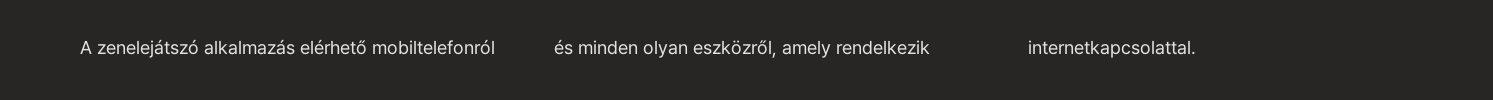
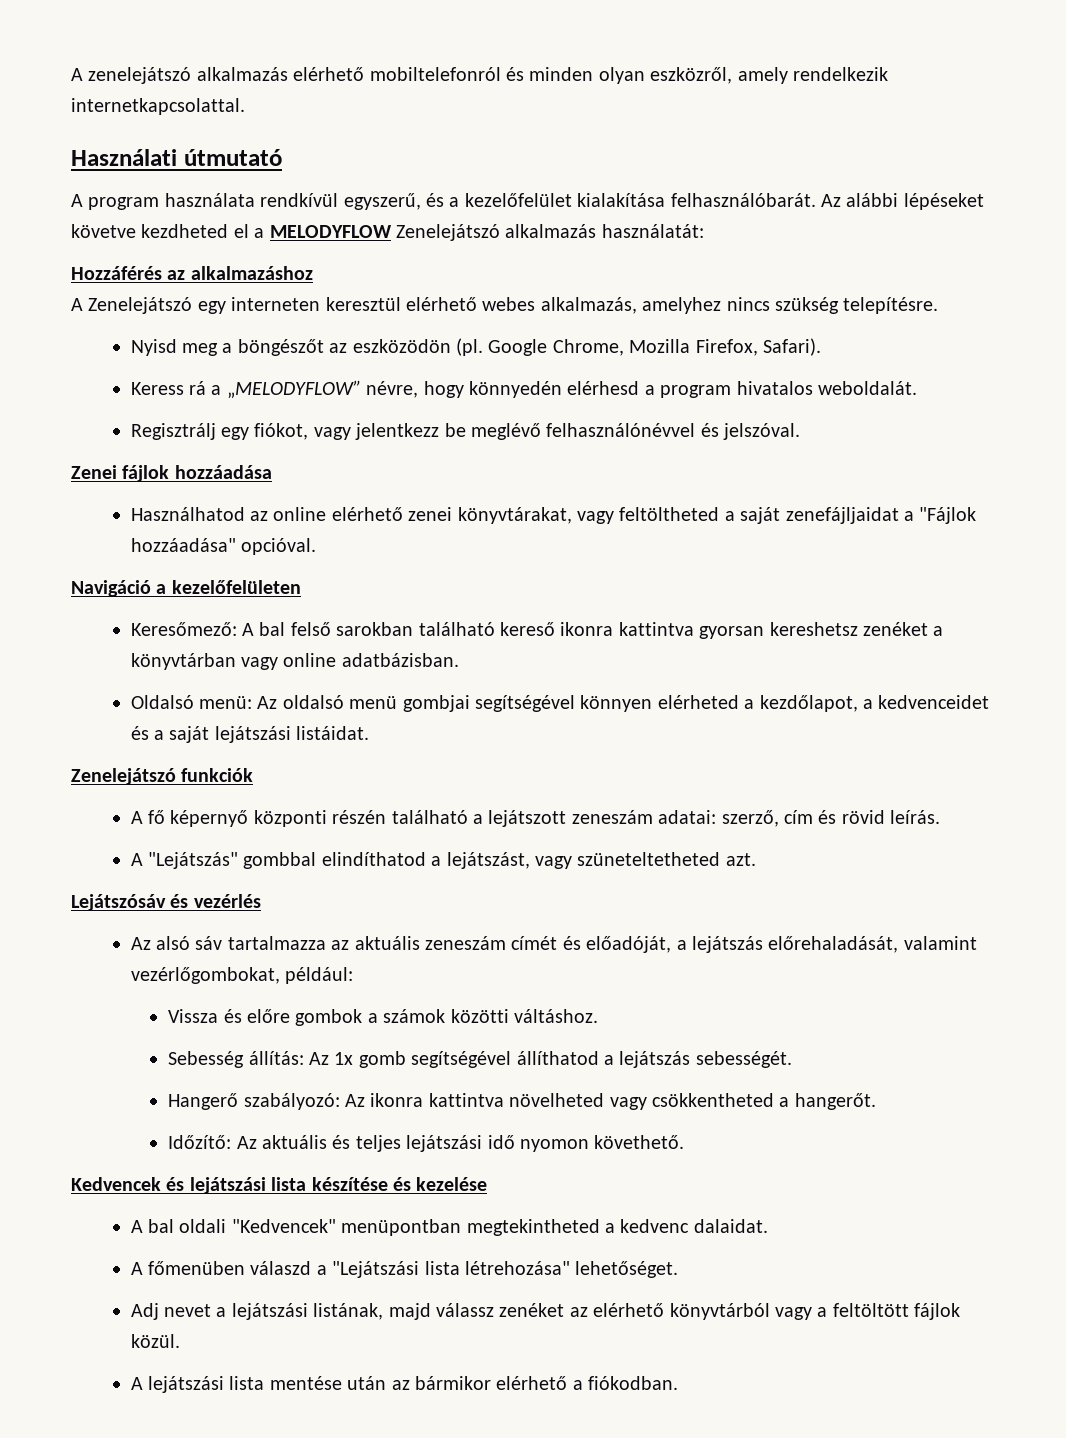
+ Használati útmutató
+ A program használata rendkívül egyszerű, és a kezelőfelület kialakítása felhasználóbarát. Az alábbi lépéseket követve kezdheted el a MELODYFLOW Zenelejátszó alkalmazás használatát:
+ Hozzáférés az alkalmazáshoz
+ A Zenelejátszó egy interneten keresztül elérhető webes alkalmazás, amelyhez nincs szükség telepítésre.
+ Nyisd meg a böngészőt az eszközödön (pl. Google Chrome, Mozilla Firefox, Safari).
+ Keress rá a „MELODYFLOW” névre, hogy könnyedén elérhesd a program hivatalos weboldalát.
+ Regisztrálj egy fiókot, vagy jelentkezz be meglévő felhasználónévvel és jelszóval.
+ Zenei fájlok hozzáadása
+ Használhatod az online elérhető zenei könyvtárakat, vagy feltöltheted a saját zenefájljaidat a "Fájlok hozzáadása" opcióval.
+ Navigáció a kezelőfelületen
+ Keresőmező: A bal felső sarokban található kereső ikonra kattintva gyorsan kereshetsz zenéket a könyvtárban vagy online adatbázisban.
+ Oldalsó menü: Az oldalsó menü gombjai segítségével könnyen elérheted a kezdőlapot, a kedvenceidet és a saját lejátszási listáidat.
+ Zenelejátszó funkciók
+ A fő képernyő központi részén található a lejátszott zeneszám adatai: szerző, cím és rövid leírás.
+ A "Lejátszás" gombbal elindíthatod a lejátszást, vagy szüneteltetheted azt.
+ Lejátszósáv és vezérlés
+ Az alsó sáv tartalmazza az aktuális zeneszám címét és előadóját, a lejátszás előrehaladását, valamint vezérlőgombokat, például:
+ Vissza és előre gombok a számok közötti váltáshoz.
+ Sebesség állítás: Az 1x gomb segítségével állíthatod a lejátszás sebességét.
+ Hangerő szabályozó: Az ikonra kattintva növelheted vagy csökkentheted a hangerőt.
+ Időzítő: Az aktuális és teljes lejátszási idő nyomon követhető.
+ Kedvencek és lejátszási lista készítése és kezelése
+ A bal oldali "Kedvencek" menüpontban megtekintheted a kedvenc dalaidat.
+ A főmenüben válaszd a "Lejátszási lista létrehozása" lehetőséget.
+ Adj nevet a lejátszási listának, majd válassz zenéket az elérhető könyvtárból vagy a feltöltött fájlok közül.
+ A lejátszási lista mentése után az bármikor elérhető a fiókodban.

